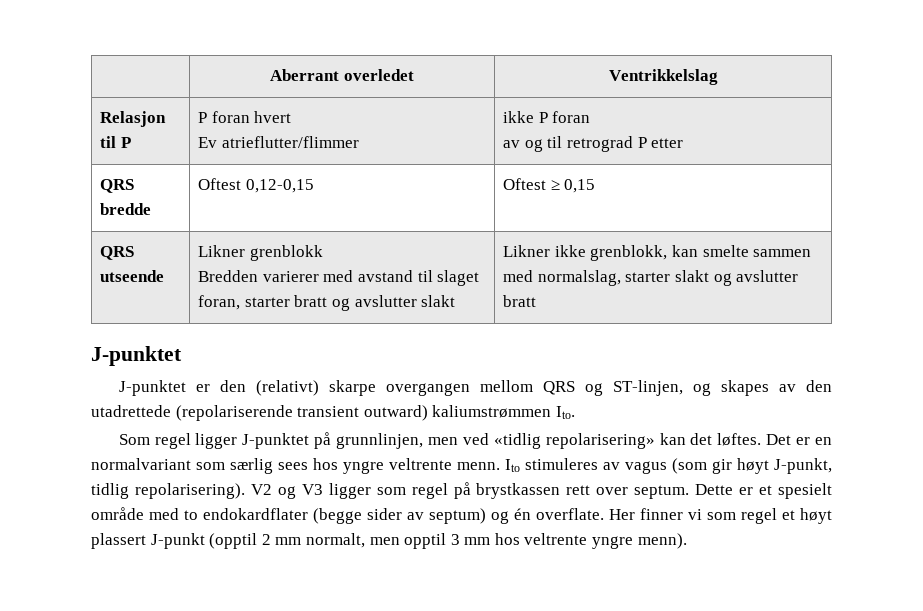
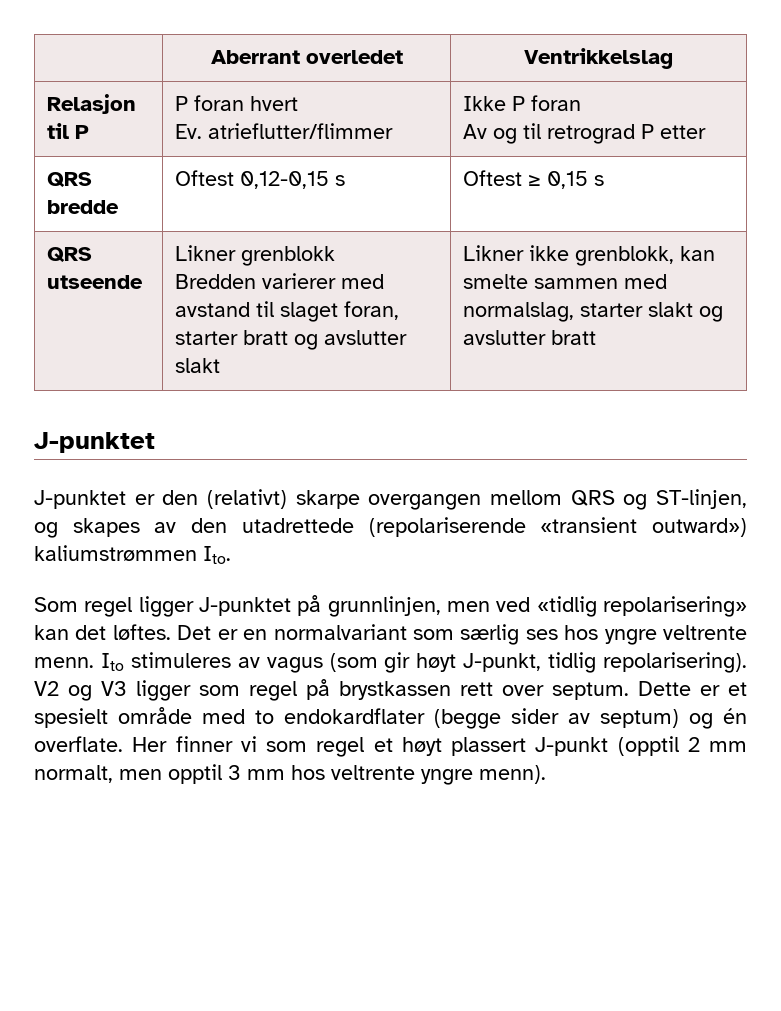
  Relasjon til P | P foran hvert
- Ev atrieflutter/flimmer | ikke P foran
- av og til retrograd P etter
+ Ev. atrieflutter/flimmer | Ikke P foran
+ Av og til retrograd P etter
- QRS bredde | Oftest 0,12-0,15 | Oftest ≥ 0,15
+ QRS bredde | Oftest 0,12-0,15 s | Oftest ≥ 0,15 s
- J-punktet er den (relativt) skarpe overgangen mellom QRS og ST-linjen, og skapes av den utadrettede (repolariserende transient outward) kaliumstrømmen Ito.
+ J-punktet er den (relativt) skarpe overgangen mellom QRS og ST-linjen, og skapes av den utadrettede (repolariserende «transient outward») kaliumstrømmen Ito.
- Det er en normalvariant som særlig sees hos yngre veltrente menn.
+ Det er en normalvariant som særlig ses hos yngre veltrente menn.

